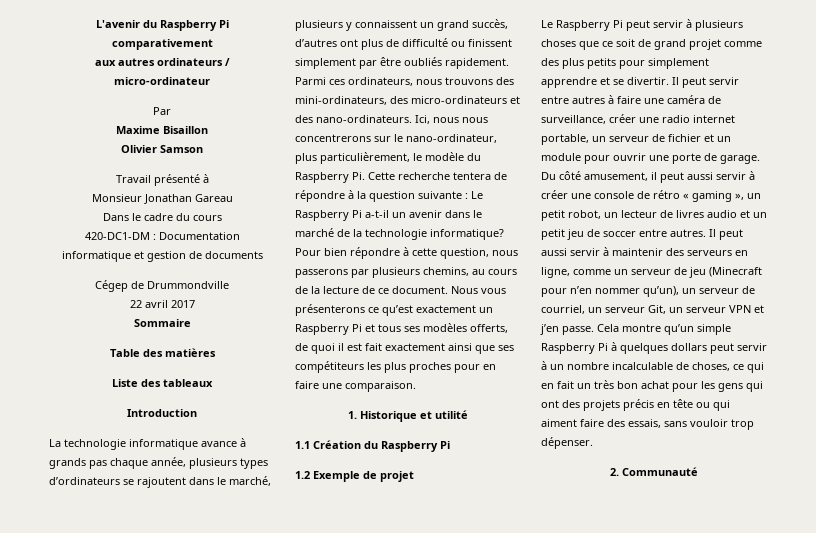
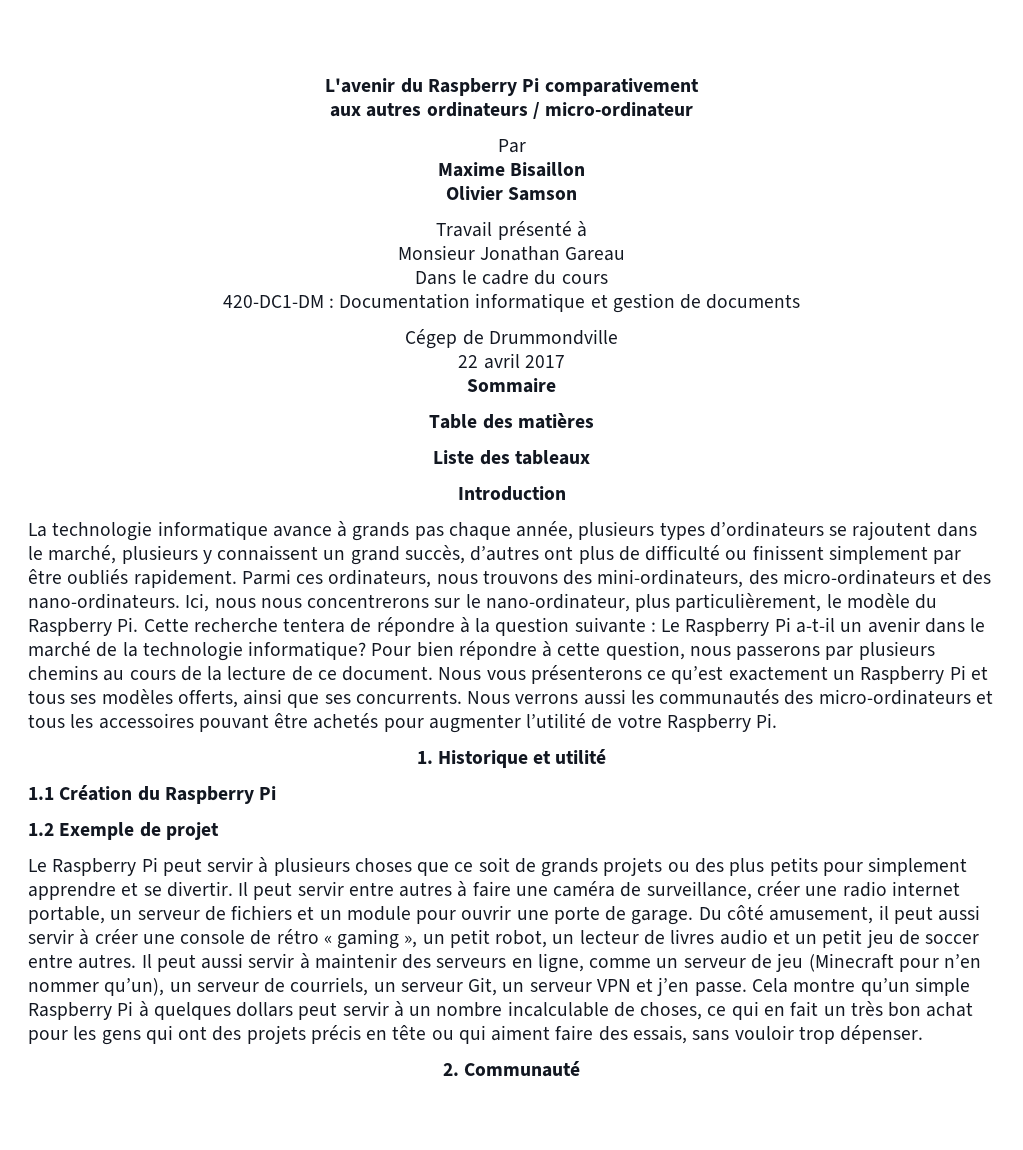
- Pour bien répondre à cette question, nous passerons par plusieurs chemins, au cours de la lecture de ce document.
+ Pour bien répondre à cette question, nous passerons par plusieurs chemins au cours de la lecture de ce document.
- Nous vous présenterons ce qu’est exactement un Raspberry Pi et tous ses modèles offerts, de quoi il est fait exactement ainsi que ses compétiteurs les plus proches pour en faire une comparaison.
+ Nous vous présenterons ce qu’est exactement un Raspberry Pi et tous ses modèles offerts, ainsi que ses concurrents. Nous verrons aussi les communautés des micro-ordinateurs et tous les accessoires pouvant être achetés pour augmenter l’utilité de votre Raspberry Pi.
- Le Raspberry Pi peut servir à plusieurs choses que ce soit de grand projet comme des plus petits pour simplement apprendre et se divertir.
+ Le Raspberry Pi peut servir à plusieurs choses que ce soit de grands projets ou des plus petits pour simplement apprendre et se divertir.
- Il peut servir entre autres à faire une caméra de surveillance, créer une radio internet portable, un serveur de fichier et un module pour ouvrir une porte de garage.
+ Il peut servir entre autres à faire une caméra de surveillance, créer une radio internet portable, un serveur de fichiers et un module pour ouvrir une porte de garage.
- Il peut aussi servir à maintenir des serveurs en ligne, comme un serveur de jeu (Minecraft pour n’en nommer qu’un), un serveur de courriel, un serveur Git, un serveur VPN et j’en passe.
+ Il peut aussi servir à maintenir des serveurs en ligne, comme un serveur de jeu (Minecraft pour n’en nommer qu’un), un serveur de courriels, un serveur Git, un serveur VPN et j’en passe.

